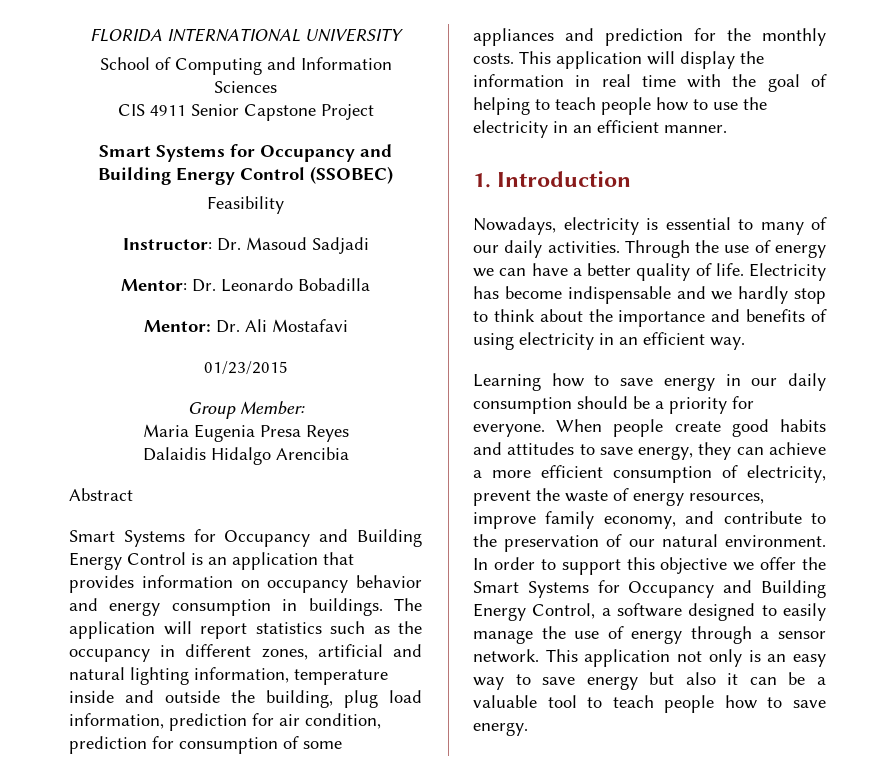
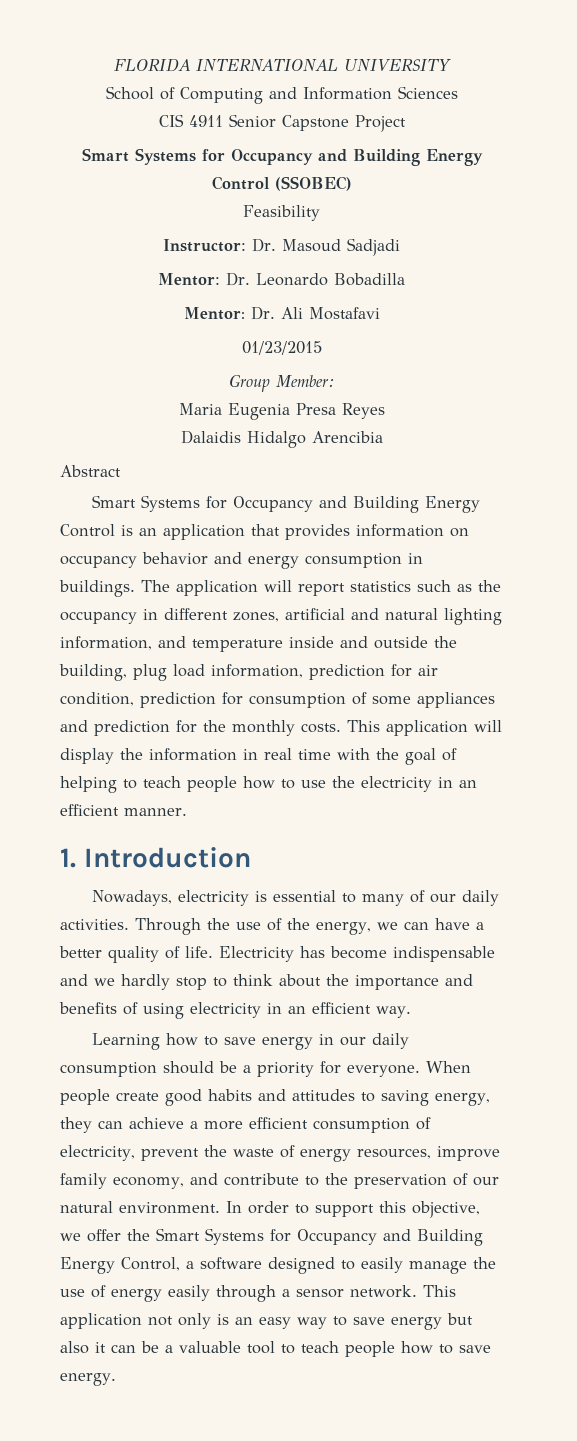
- The application will report statistics such as the occupancy in different zones, artificial and natural lighting information, temperature inside and outside the building, plug load information, prediction for air condition, prediction for consumption of some appliances and prediction for the monthly costs.
+ The application will report statistics such as the occupancy in different zones, artificial and natural lighting information, and temperature inside and outside the building, plug load information, prediction for air condition, prediction for consumption of some appliances and prediction for the monthly costs.
- Through the use of energy we can have a better quality of life.
+ Through the use of the energy, we can have a better quality of life.
- When people create good habits and attitudes to save energy, they can achieve a more efficient consumption of electricity, prevent the waste of energy resources, improve family economy, and contribute to the preservation of our natural environment.
+ When people create good habits and attitudes to saving energy, they can achieve a more efficient consumption of electricity, prevent the waste of energy resources, improve family economy, and contribute to the preservation of our natural environment.
- In order to support this objective we offer the Smart Systems for Occupancy and Building Energy Control, a software designed to easily manage the use of energy through a sensor network.
+ In order to support this objective, we offer the Smart Systems for Occupancy and Building Energy Control, a software designed to easily manage the use of energy easily through a sensor network.

